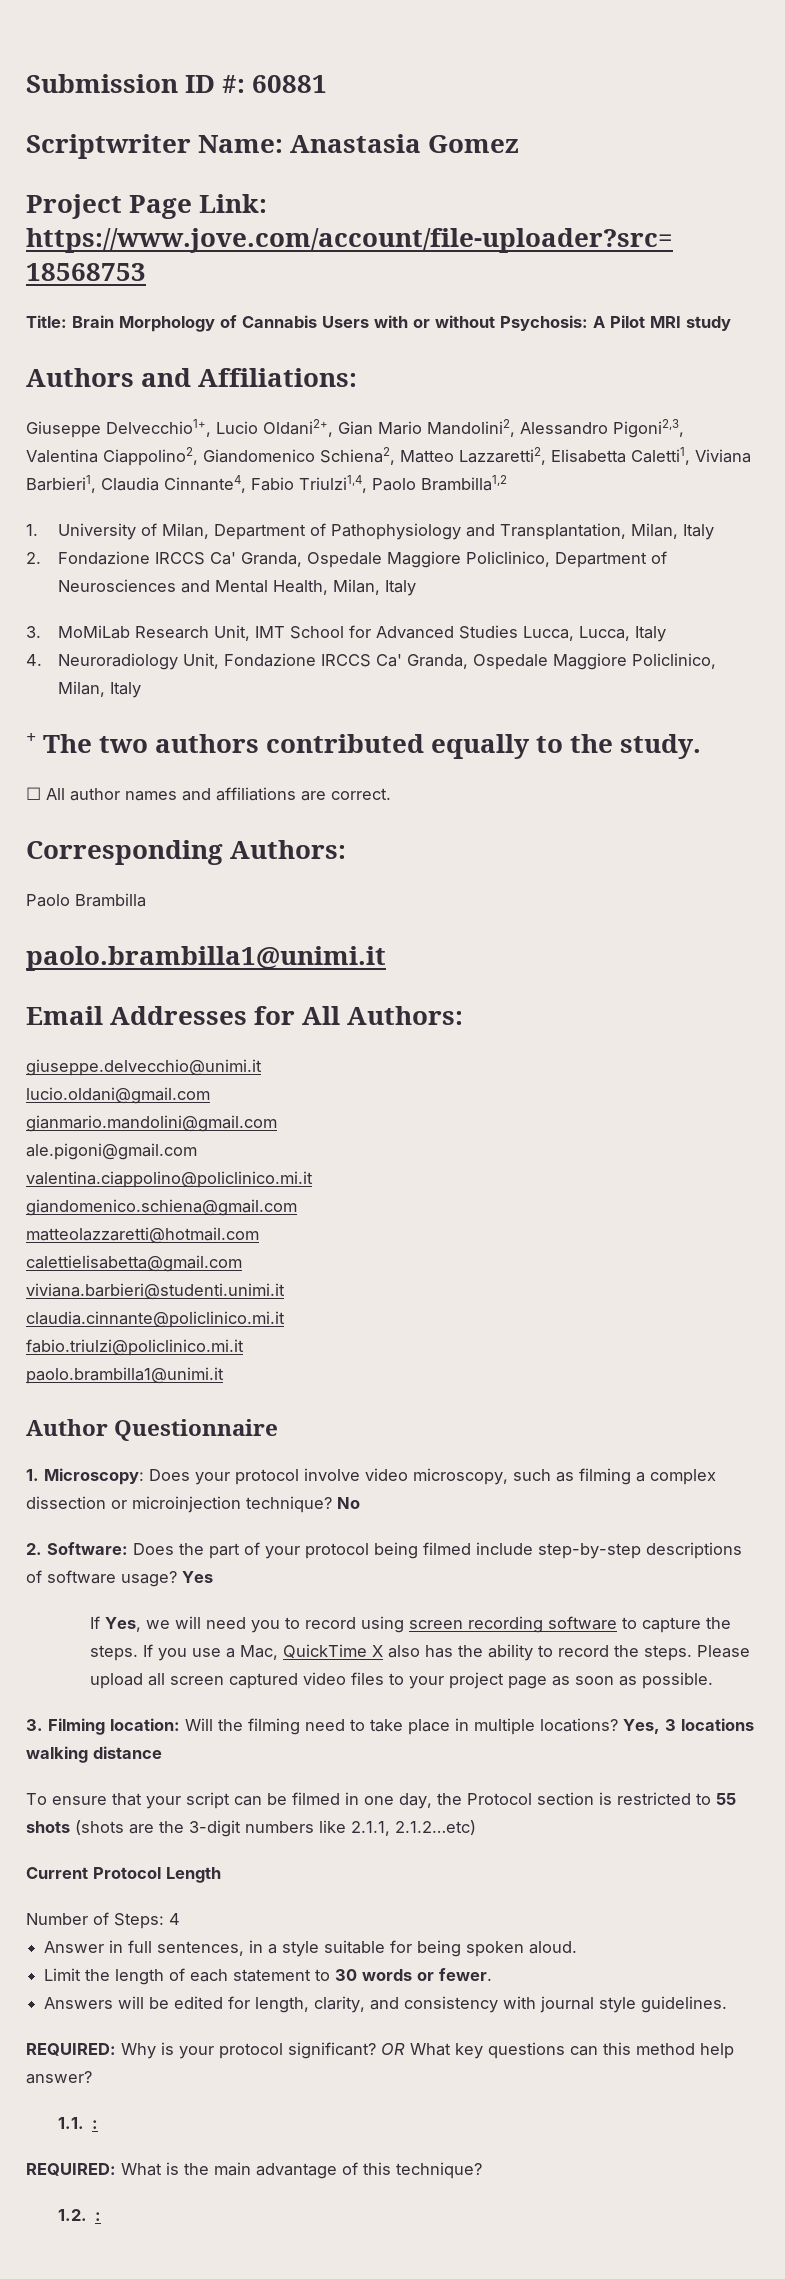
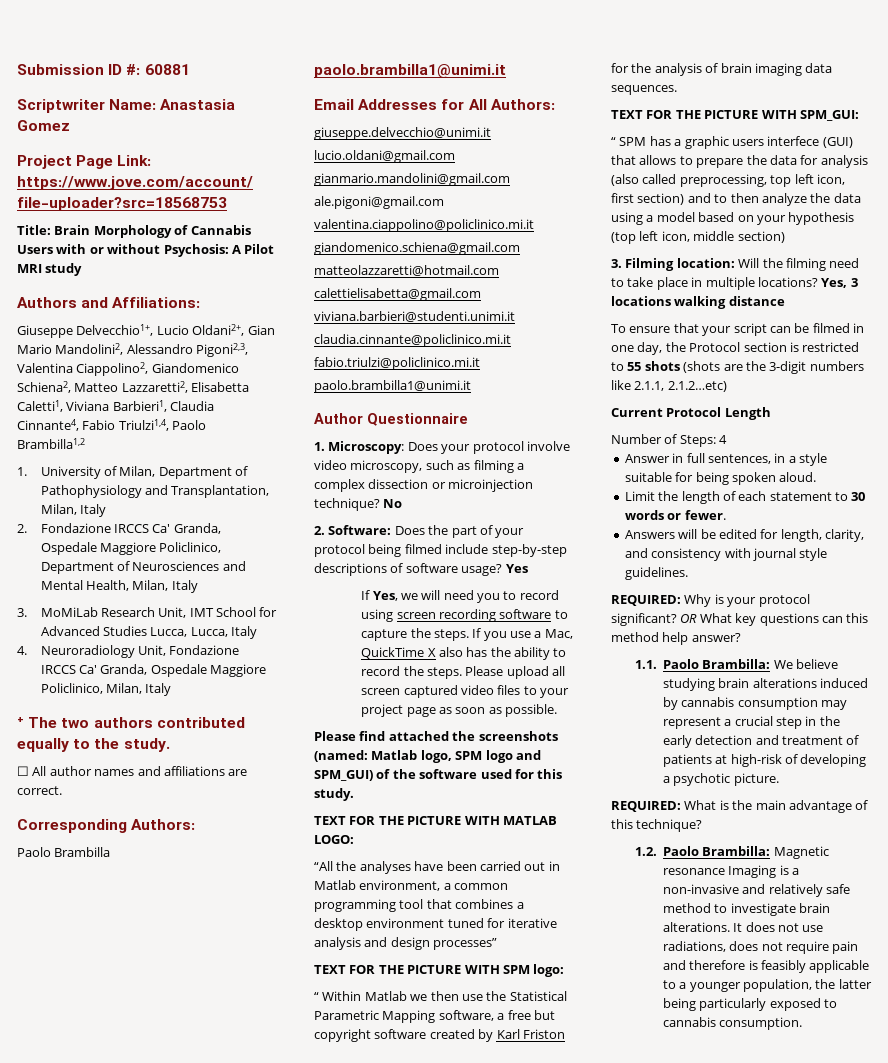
+ Please find attached the screenshots (named: Matlab logo, SPM logo and SPM_GUI) of the software used for this study.
+ TEXT FOR THE PICTURE WITH MATLAB LOGO:
+ “All the analyses have been carried out in Matlab environment, a common programming tool that combines a desktop environment tuned for iterative analysis and design processes”
+ TEXT FOR THE PICTURE WITH SPM logo:
+ “ Within Matlab we then use the Statistical Parametric Mapping software, a free but copyright software created by Karl Friston for the analysis of brain imaging data sequences.
+ TEXT FOR THE PICTURE WITH SPM_GUI:
+ “ SPM has a graphic users interfece (GUI) that allows to prepare the data for analysis (also called preprocessing, top left icon, first section) and to then analyze the data using a model based on your hypothesis (top left icon, middle section)
- 1.1. :
+ 1.1. Paolo Brambilla: We believe studying brain alterations induced by cannabis consumption may represent a crucial step in the early detection and treatment of patients at high-risk of developing a psychotic picture.
- 1.2. :
+ 1.2. Paolo Brambilla: Magnetic resonance Imaging is a non-invasive and relatively safe method to investigate brain alterations. It does not use radiations, does not require pain and therefore is feasibly applicable to a younger population, the latter being particularly exposed to cannabis consumption.

